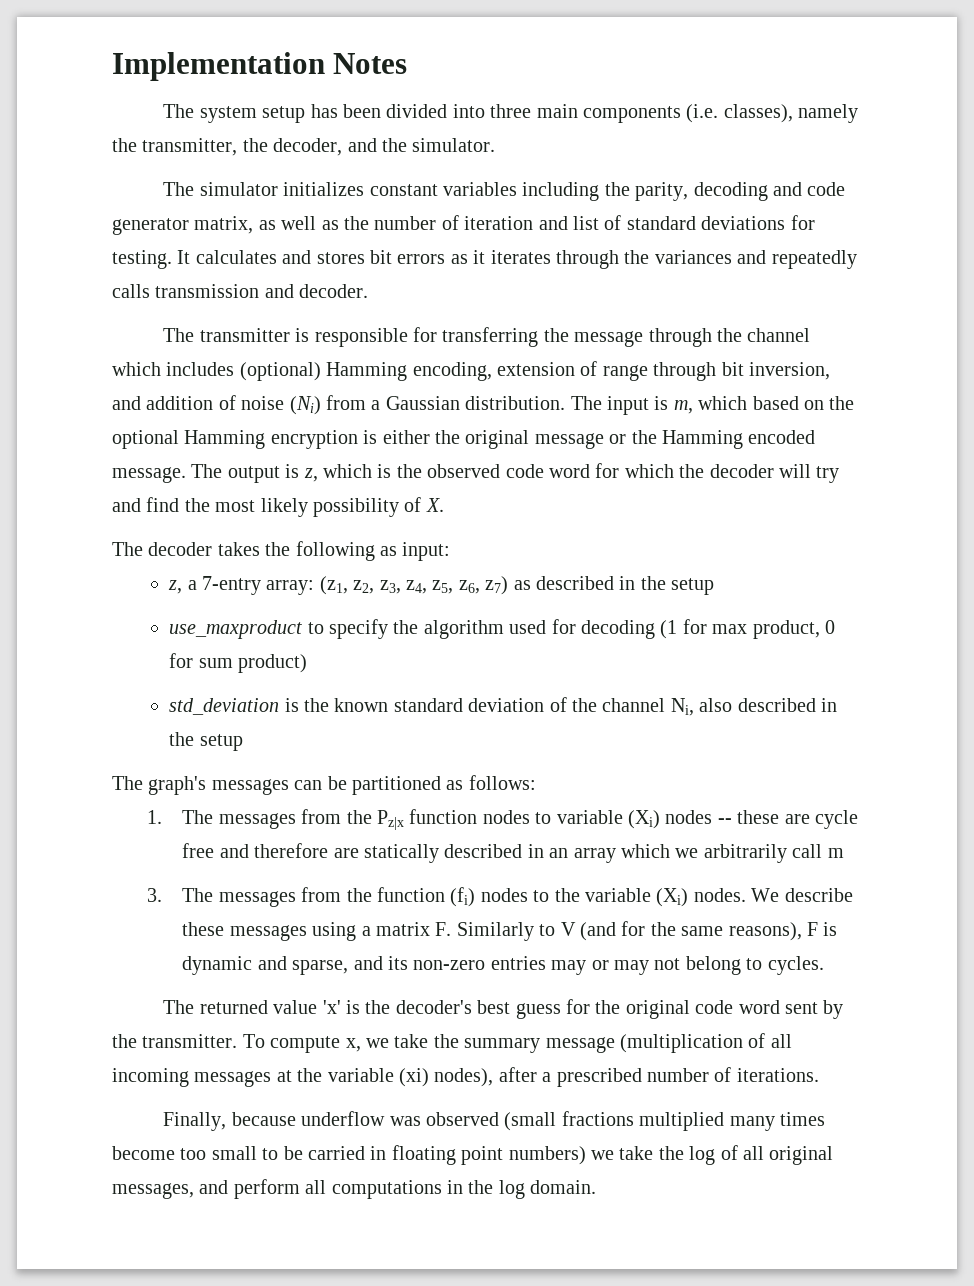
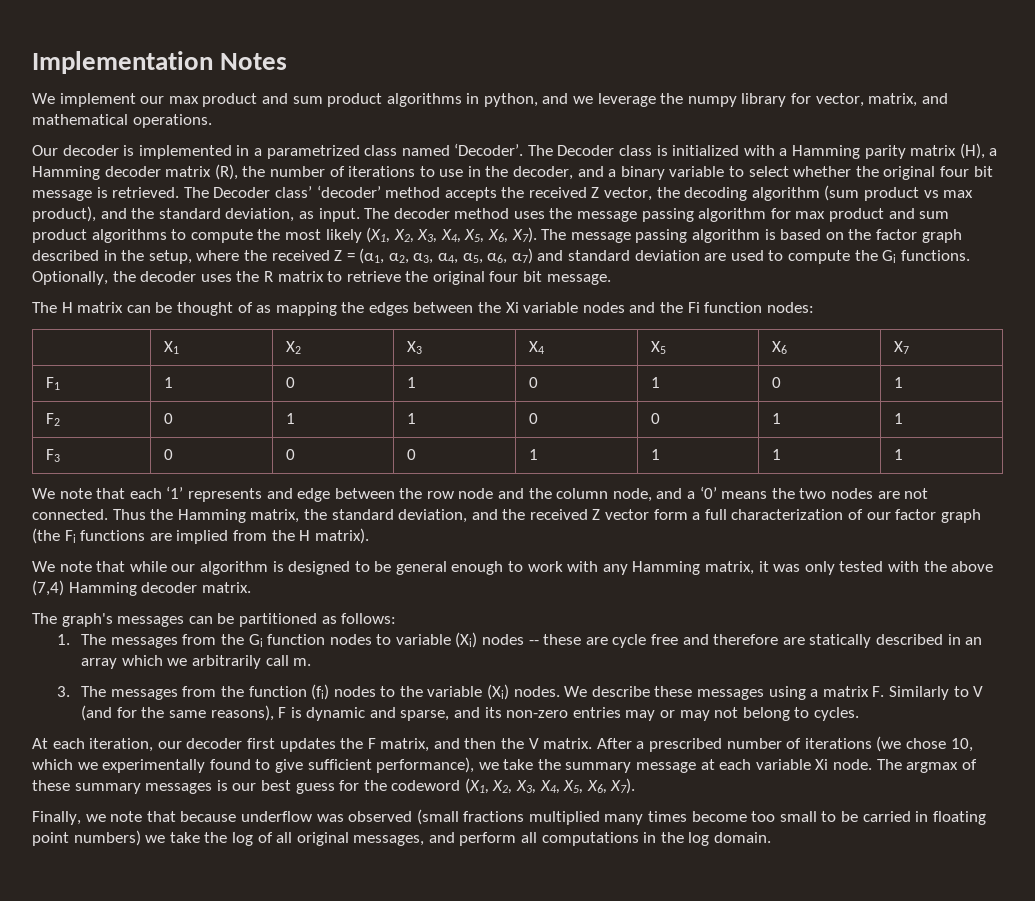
- The system setup has been divided into three main components (i.e. classes), namely the transmitter, the decoder, and the simulator.
- The simulator initializes constant variables including the parity, decoding and code generator matrix, as well as the number of iteration and list of standard deviations for testing. It calculates and stores bit errors as it iterates through the variances and repeatedly calls transmission and decoder.
- The transmitter is responsible for transferring the message through the channel which includes (optional) Hamming encoding, extension of range through bit inversion, and addition of noise (Ni) from a Gaussian distribution. The input is m, which based on the optional Hamming encryption is either the original message or the Hamming encoded message. The output is z, which is the observed code word for which the decoder will try and find the most likely possibility of X.
- The decoder takes the following as input:
- z, a 7-entry array: (z1, z2, z3, z4, z5, z6, z7) as described in the setup
- use_maxproduct to specify the algorithm used for decoding (1 for max product, 0 for sum product)
- std_deviation is the known standard deviation of the channel Ni, also described in the setup
+ We implement our max product and sum product algorithms in python, and we leverage the numpy library for vector, matrix, and mathematical operations.
+ Our decoder is implemented in a parametrized class named ‘Decoder’. The Decoder class is initialized with a Hamming parity matrix (H), a Hamming decoder matrix (R), the number of iterations to use in the decoder, and a binary variable to select whether the original four bit message is retrieved. The Decoder class’ ‘decoder’ method accepts the received Z vector, the decoding algorithm (sum product vs max product), and the standard deviation, as input. The decoder method uses the message passing algorithm for max product and sum product algorithms to compute the most likely (X1, X2, X3, X4, X5, X6, X7). The message passing algorithm is based on the factor graph described in the setup, where the received Z = (α1, α2, α3, α4, α5, α6, α7) and standard deviation are used to compute the Gi functions. Optionally, the decoder uses the R matrix to retrieve the original four bit message.
+ The H matrix can be thought of as mapping the edges between the Xi variable nodes and the Fi function nodes:
+ | X1 | X2 | X3 | X4 | X5 | X6 | X7
+ F1 | 1 | 0 | 1 | 0 | 1 | 0 | 1
+ F2 | 0 | 1 | 1 | 0 | 0 | 1 | 1
+ F3 | 0 | 0 | 0 | 1 | 1 | 1 | 1
+ We note that each ‘1’ represents and edge between the row node and the column node, and a ‘0’ means the two nodes are not connected. Thus the Hamming matrix, the standard deviation, and the received Z vector form a full characterization of our factor graph (the Fi functions are implied from the H matrix).
+ We note that while our algorithm is designed to be general enough to work with any Hamming matrix, it was only tested with the above (7,4) Hamming decoder matrix.
- 1. The messages from the Pz|x function nodes to variable (Xi) nodes -- these are cycle free and therefore are statically described in an array which we arbitrarily call m
+ 1. The messages from the Gi function nodes to variable (Xi) nodes -- these are cycle free and therefore are statically described in an array which we arbitrarily call m.
- The returned value 'x' is the decoder's best guess for the original code word sent by the transmitter. To compute x, we take the summary message (multiplication of all incoming messages at the variable (xi) nodes), after a prescribed number of iterations.
- Finally, because underflow was observed (small fractions multiplied many times become too small to be carried in floating point numbers) we take the log of all original messages, and perform all computations in the log domain.
+ At each iteration, our decoder first updates the F matrix, and then the V matrix. After a prescribed number of iterations (we chose 10, which we experimentally found to give sufficient performance), we take the summary message at each variable Xi node. The argmax of these summary messages is our best guess for the codeword (X1, X2, X3, X4, X5, X6, X7).
+ Finally, we note that because underflow was observed (small fractions multiplied many times become too small to be carried in floating point numbers) we take the log of all original messages, and perform all computations in the log domain.

